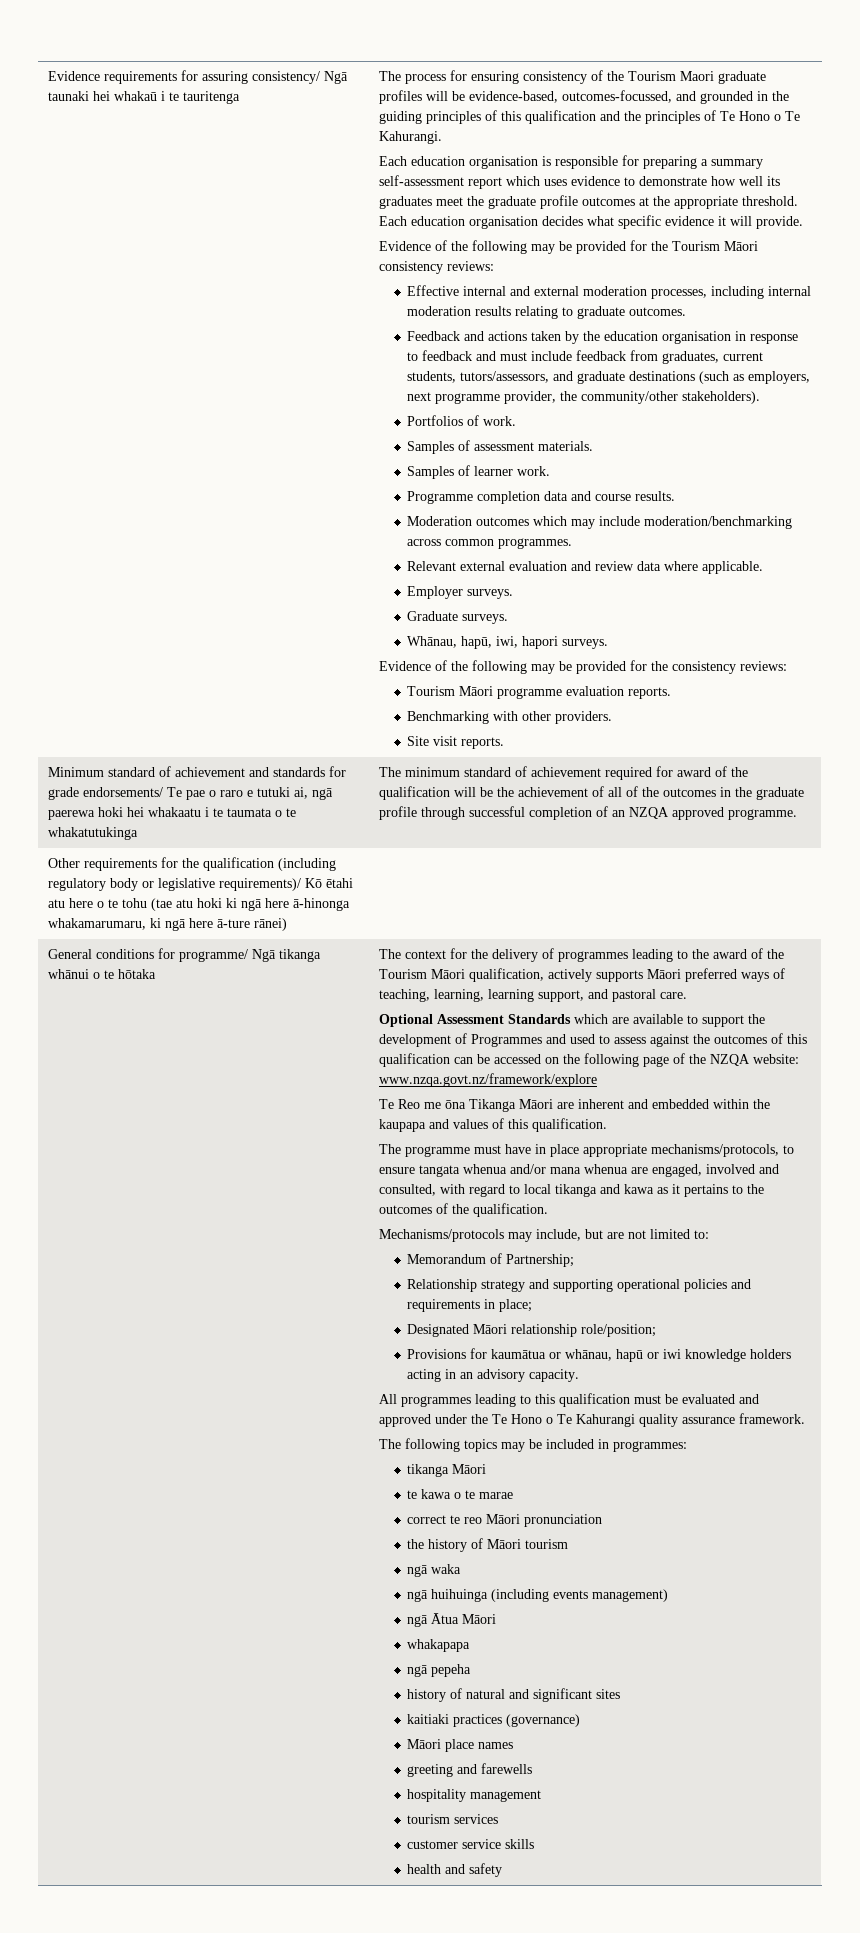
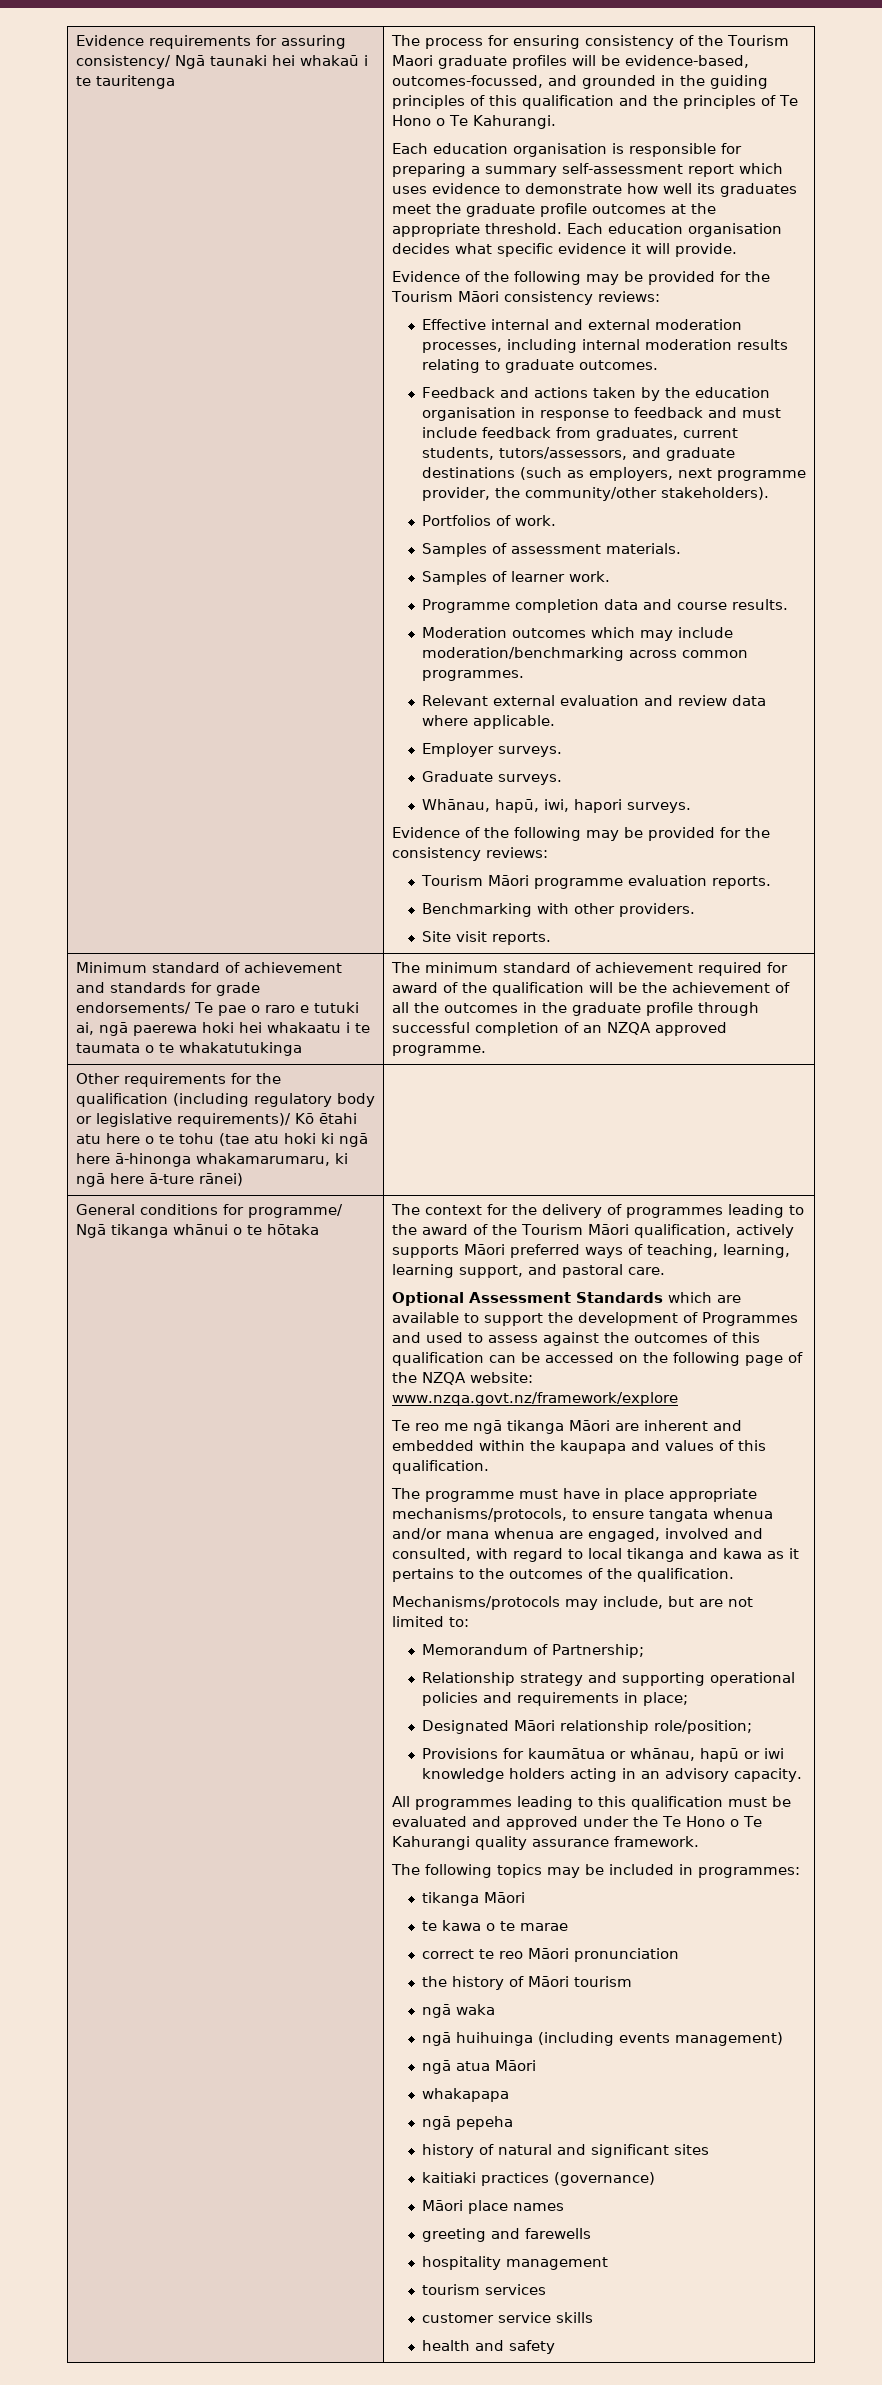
- The minimum standard of achievement required for award of the qualification will be the achievement of all of the outcomes in the graduate profile through successful completion of an NZQA approved programme.
+ The minimum standard of achievement required for award of the qualification will be the achievement of all the outcomes in the graduate profile through successful completion of an NZQA approved programme.
- Te Reo me ōna Tikanga Māori are inherent and embedded within the kaupapa and values of this qualification.
+ Te reo me ngā tikanga Māori are inherent and embedded within the kaupapa and values of this qualification.
- ngā Ātua Māori
+ ngā atua Māori

